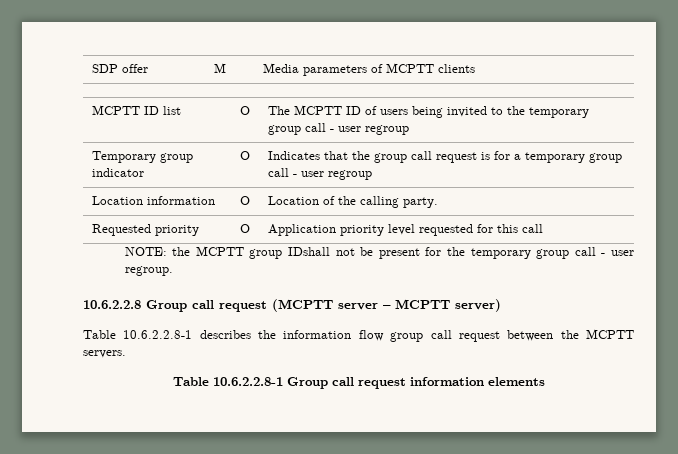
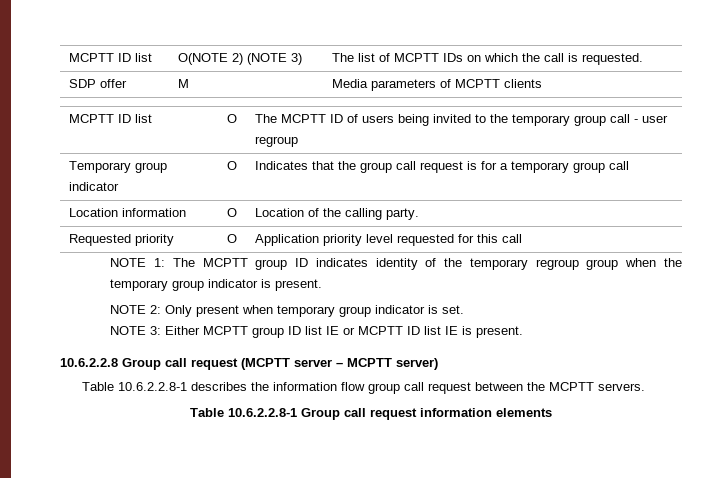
+ MCPTT ID list | O(NOTE 2) (NOTE 3) | The list of MCPTT IDs on which the call is requested.
- Temporary group indicator | O | Indicates that the group call request is for a temporary group call - user regroup
+ Temporary group indicator | O | Indicates that the group call request is for a temporary group call
- NOTE: the MCPTT group IDshall not be present for the temporary group call - user regroup.
+ NOTE 1: The MCPTT group ID indicates identity of the temporary regroup group when the temporary group indicator is present.
+ NOTE 2: Only present when temporary group indicator is set.
+ NOTE 3: Either MCPTT group ID list IE or MCPTT ID list IE is present.

